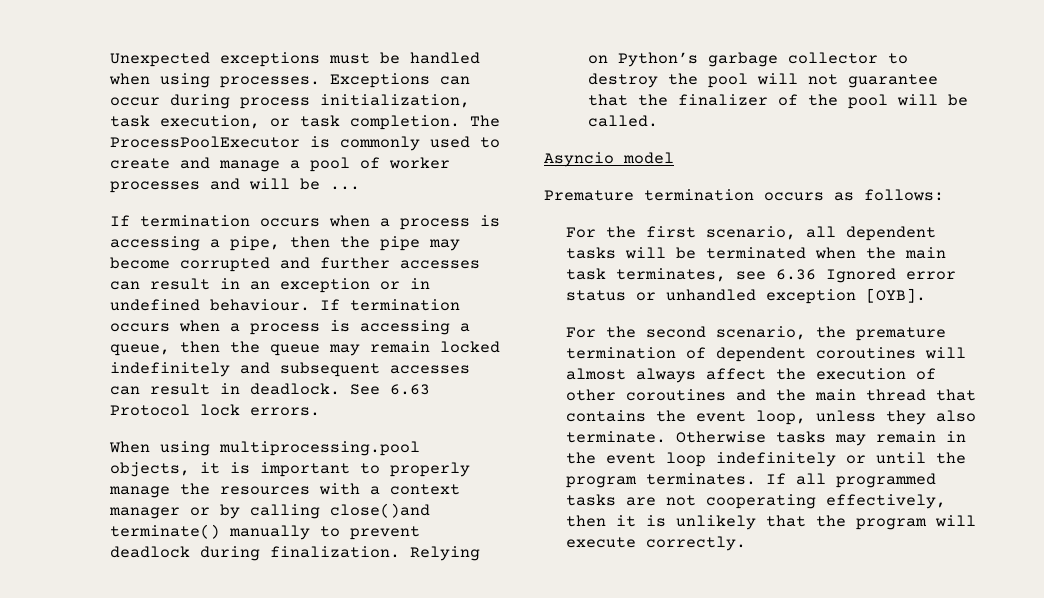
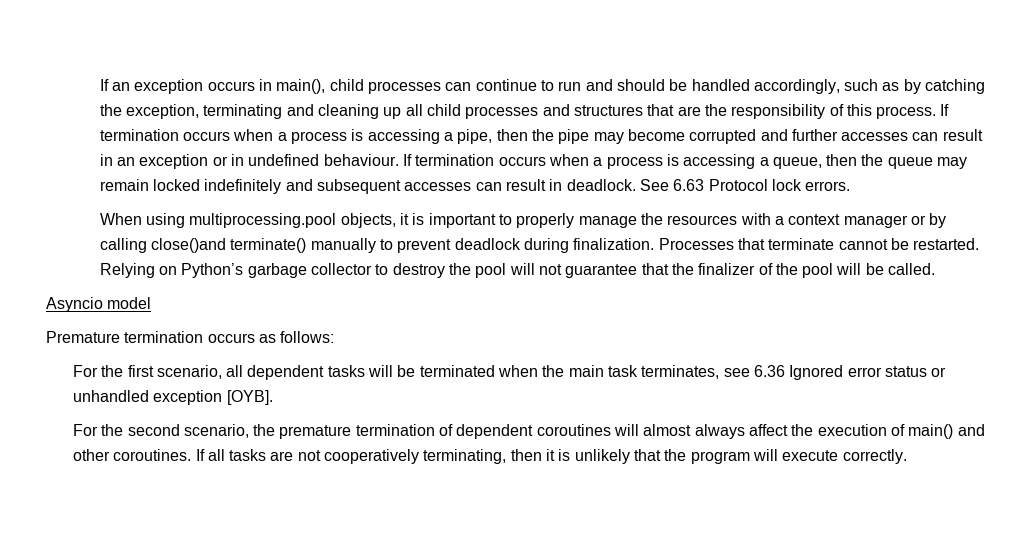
- Unexpected exceptions must be handled when using processes. Exceptions can occur during process initialization, task execution, or task completion. The ProcessPoolExecutor is commonly used to create and manage a pool of worker processes and will be ...
- If termination occurs when a process is accessing a pipe, then the pipe may become corrupted and further accesses can result in an exception or in undefined behaviour.
+ If an exception occurs in main(), child processes can continue to run and should be handled accordingly, such as by catching the exception, terminating and cleaning up all child processes and structures that are the responsibility of this process. If termination occurs when a process is accessing a pipe, then the pipe may become corrupted and further accesses can result in an exception or in undefined behaviour.
+ Processes that terminate cannot be restarted.
- For the second scenario, the premature termination of dependent coroutines will almost always affect the execution of other coroutines and the main thread that contains the event loop, unless they also terminate. Otherwise tasks may remain in the event loop indefinitely or until the program terminates.
+ For the second scenario, the premature termination of dependent coroutines will almost always affect the execution of main() and other coroutines.
- If all programmed tasks are not cooperating effectively, then it is unlikely that the program will execute correctly.
+ If all tasks are not cooperatively terminating, then it is unlikely that the program will execute correctly.

